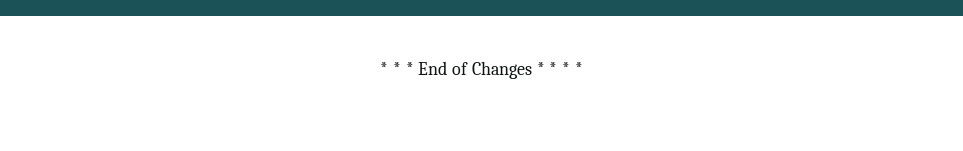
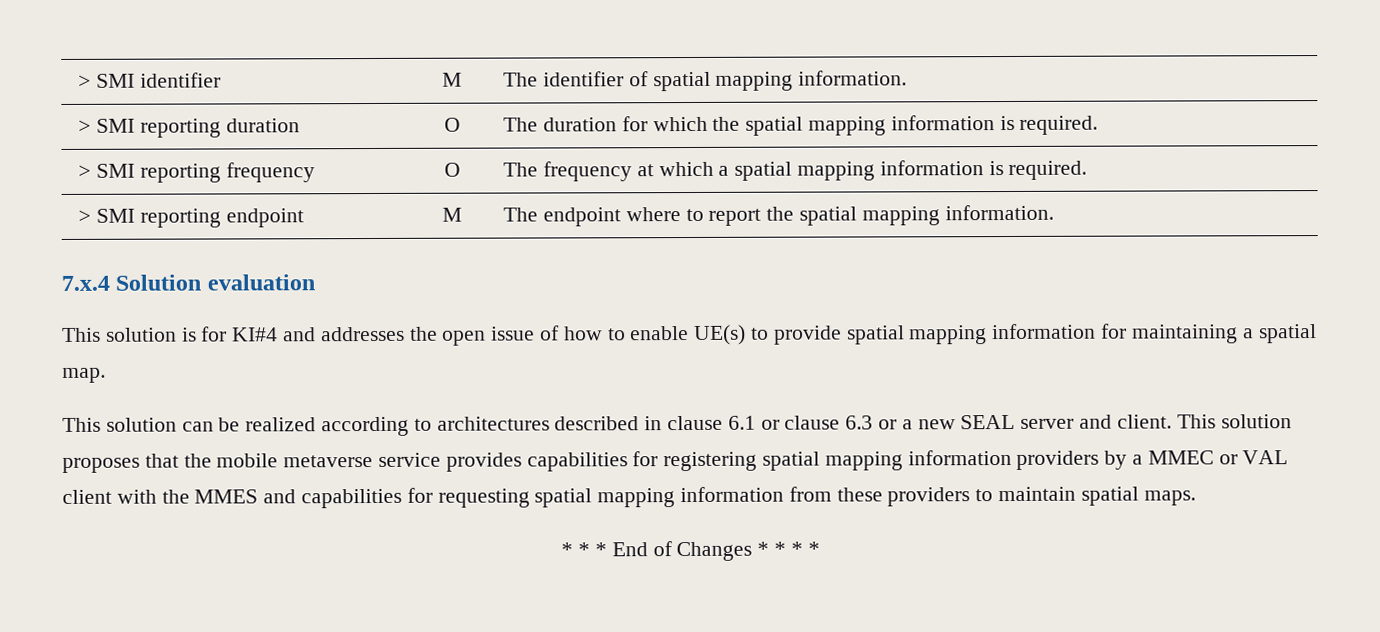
+ > SMI identifier | M | The identifier of spatial mapping information.
+ > SMI reporting duration | O | The duration for which the spatial mapping information is required.
+ > SMI reporting frequency | O | The frequency at which a spatial mapping information is required.
+ > SMI reporting endpoint | M | The endpoint where to report the spatial mapping information.
+ 7.x.4 Solution evaluation
+ This solution is for KI#4 and addresses the open issue of how to enable UE(s) to provide spatial mapping information for maintaining a spatial map.
+ This solution can be realized according to architectures described in clause 6.1 or clause 6.3 or a new SEAL server and client. This solution proposes that the mobile metaverse service provides capabilities for registering spatial mapping information providers by a MMEC or VAL client with the MMES and capabilities for requesting spatial mapping information from these providers to maintain spatial maps.

